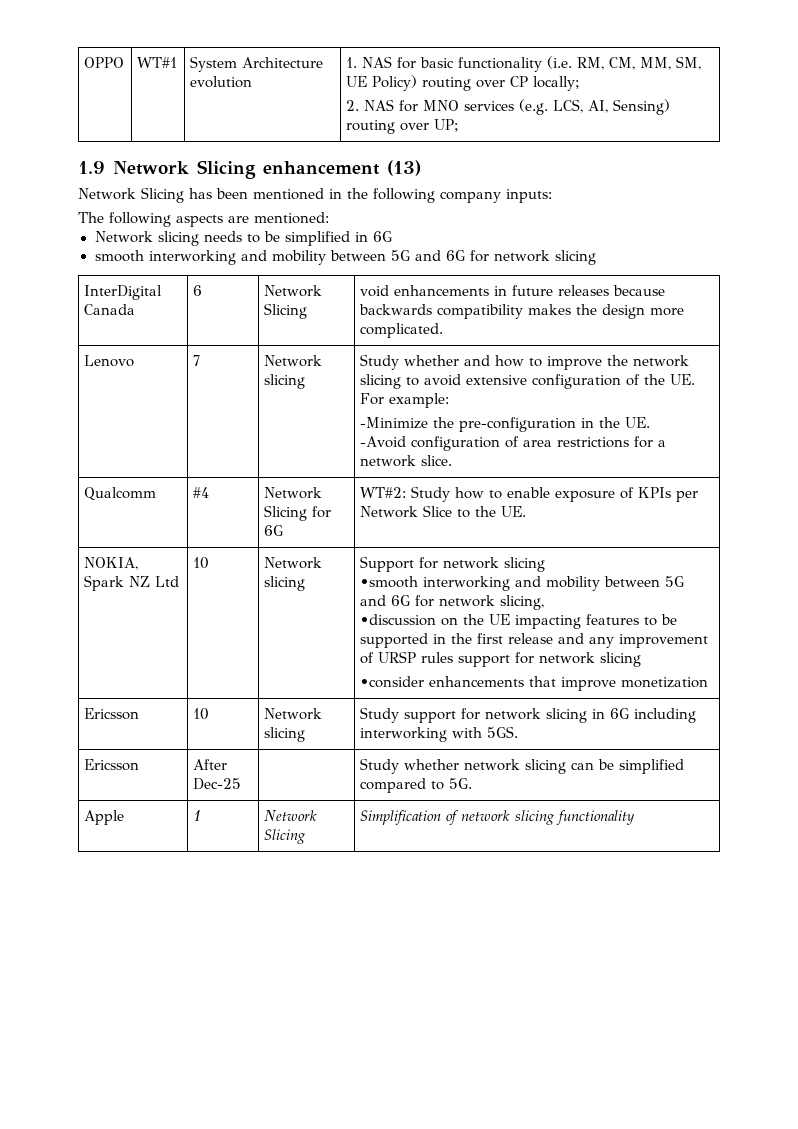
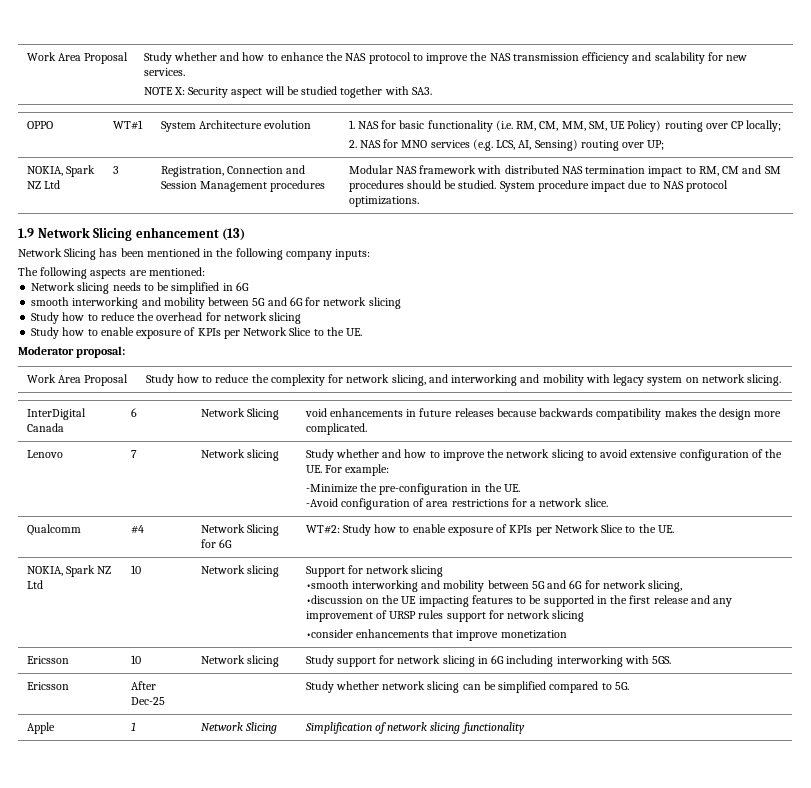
+ Work Area Proposal | Study whether and how to enhance the NAS protocol to improve the NAS transmission efficiency and scalability for new services.
+ NOTE X: Security aspect will be studied together with SA3.
+ NOKIA, Spark NZ Ltd | 3 | Registration, Connection and Session Management procedures | Modular NAS framework with distributed NAS termination impact to RM, CM and SM procedures should be studied. System procedure impact due to NAS protocol optimizations.
+ Study how to reduce the overhead for network slicing
+ Study how to enable exposure of KPIs per Network Slice to the UE.
+ Moderator proposal:
+ Work Area Proposal | Study how to reduce the complexity for network slicing, and interworking and mobility with legacy system on network slicing.

